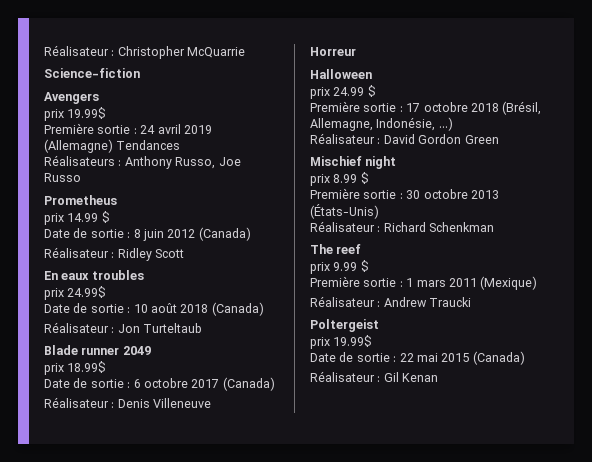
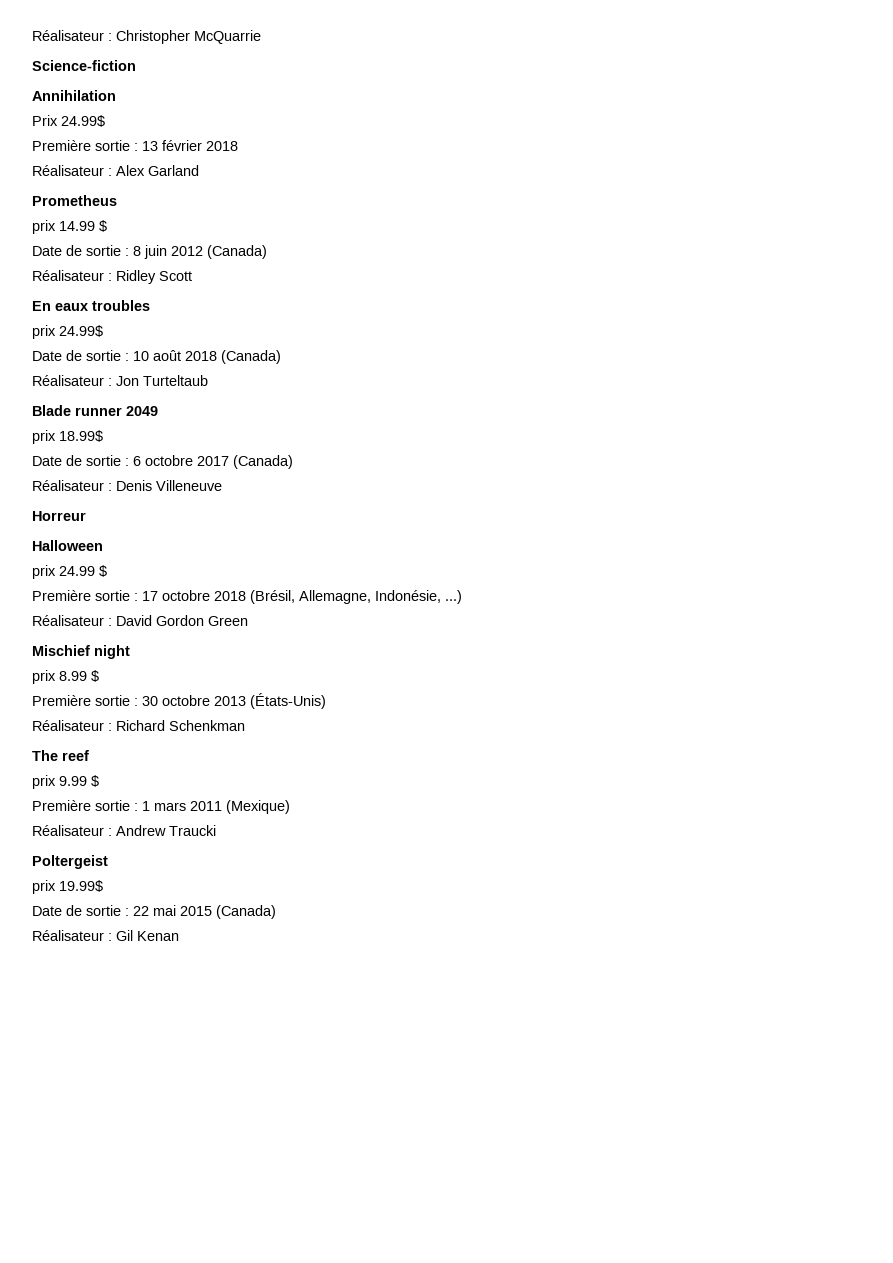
- Avengers
- prix 19.99$
- Première sortie : 24 avril 2019 (Allemagne) Tendances
- Réalisateurs : Anthony Russo, Joe Russo
+ Annihilation
+ Prix 24.99$
+ Première sortie : 13 février 2018
+ Réalisateur : Alex Garland

